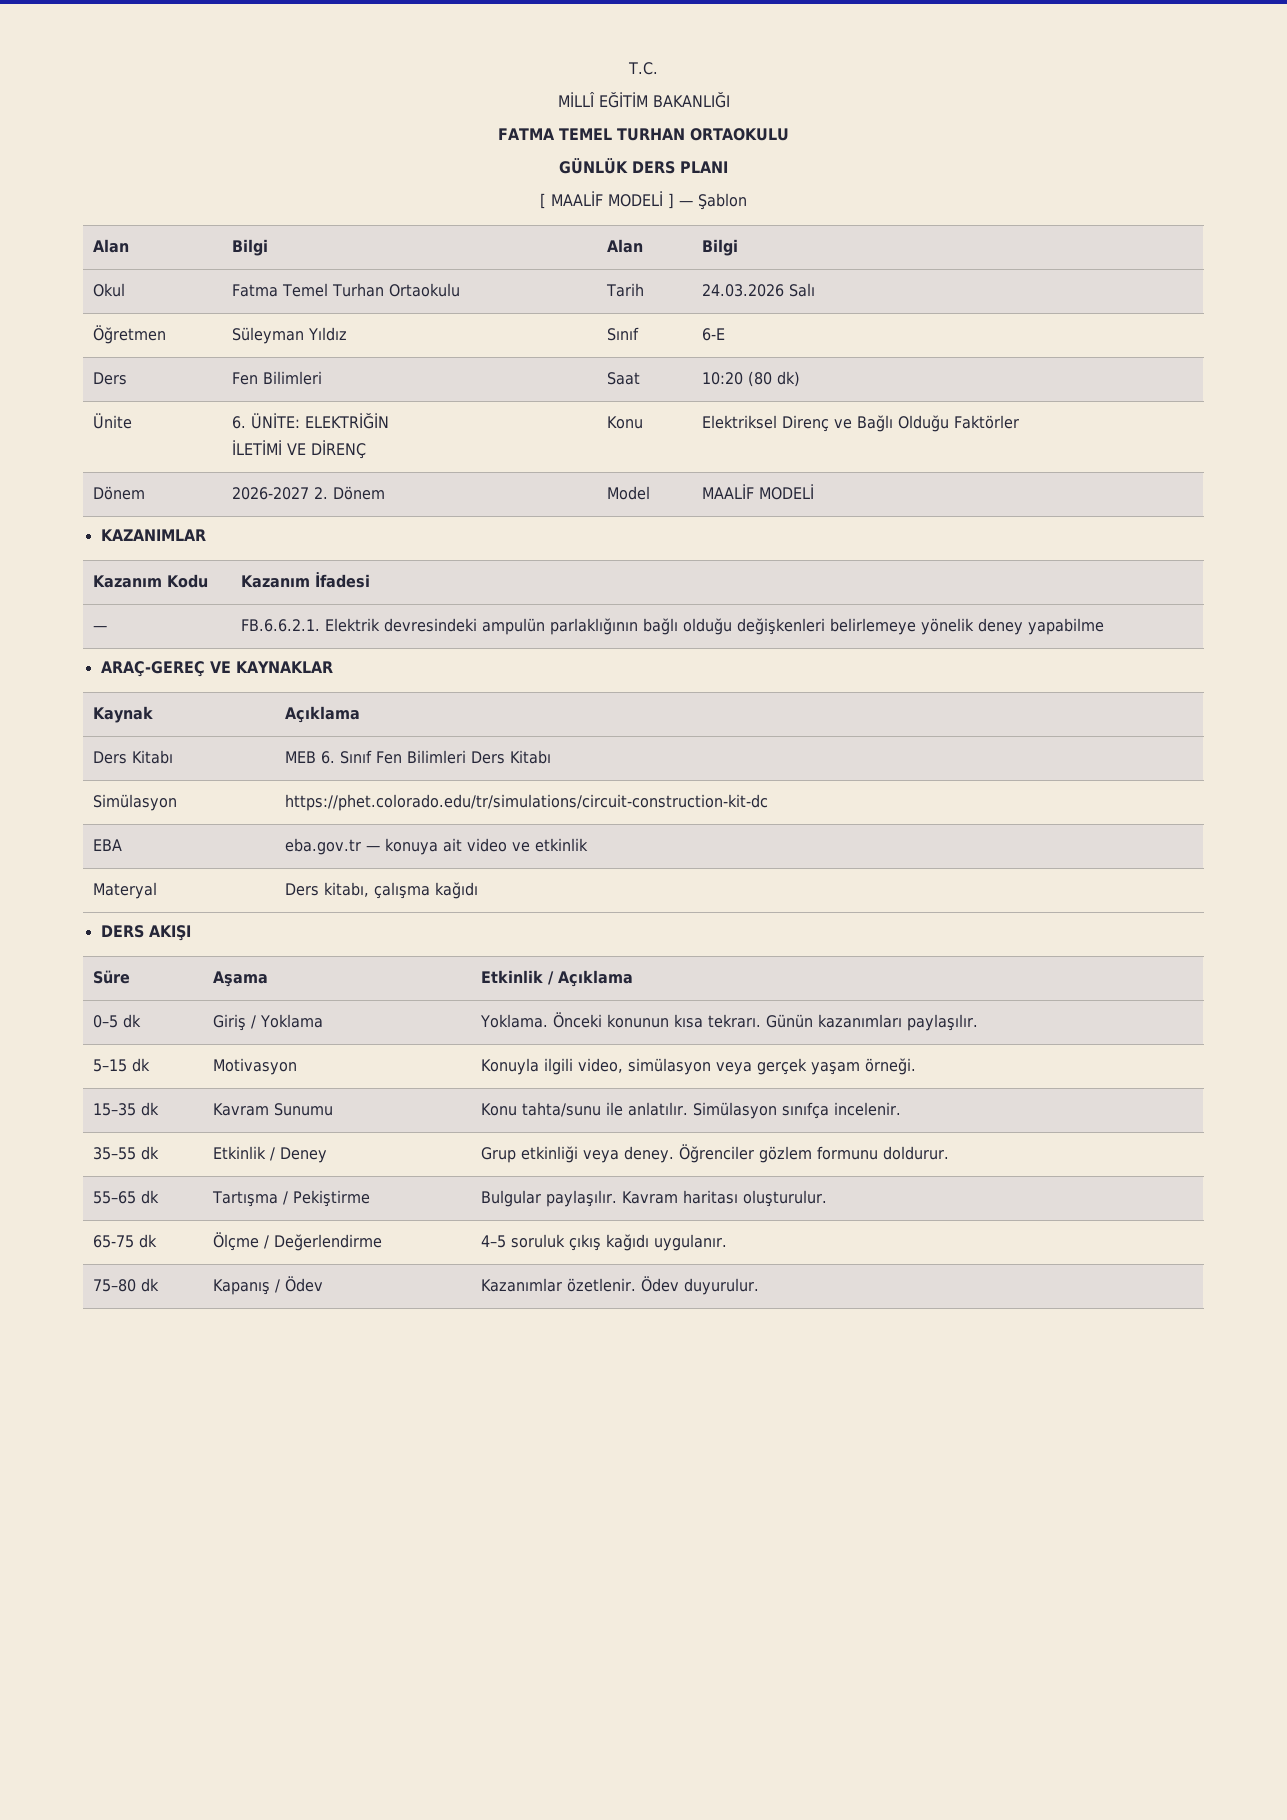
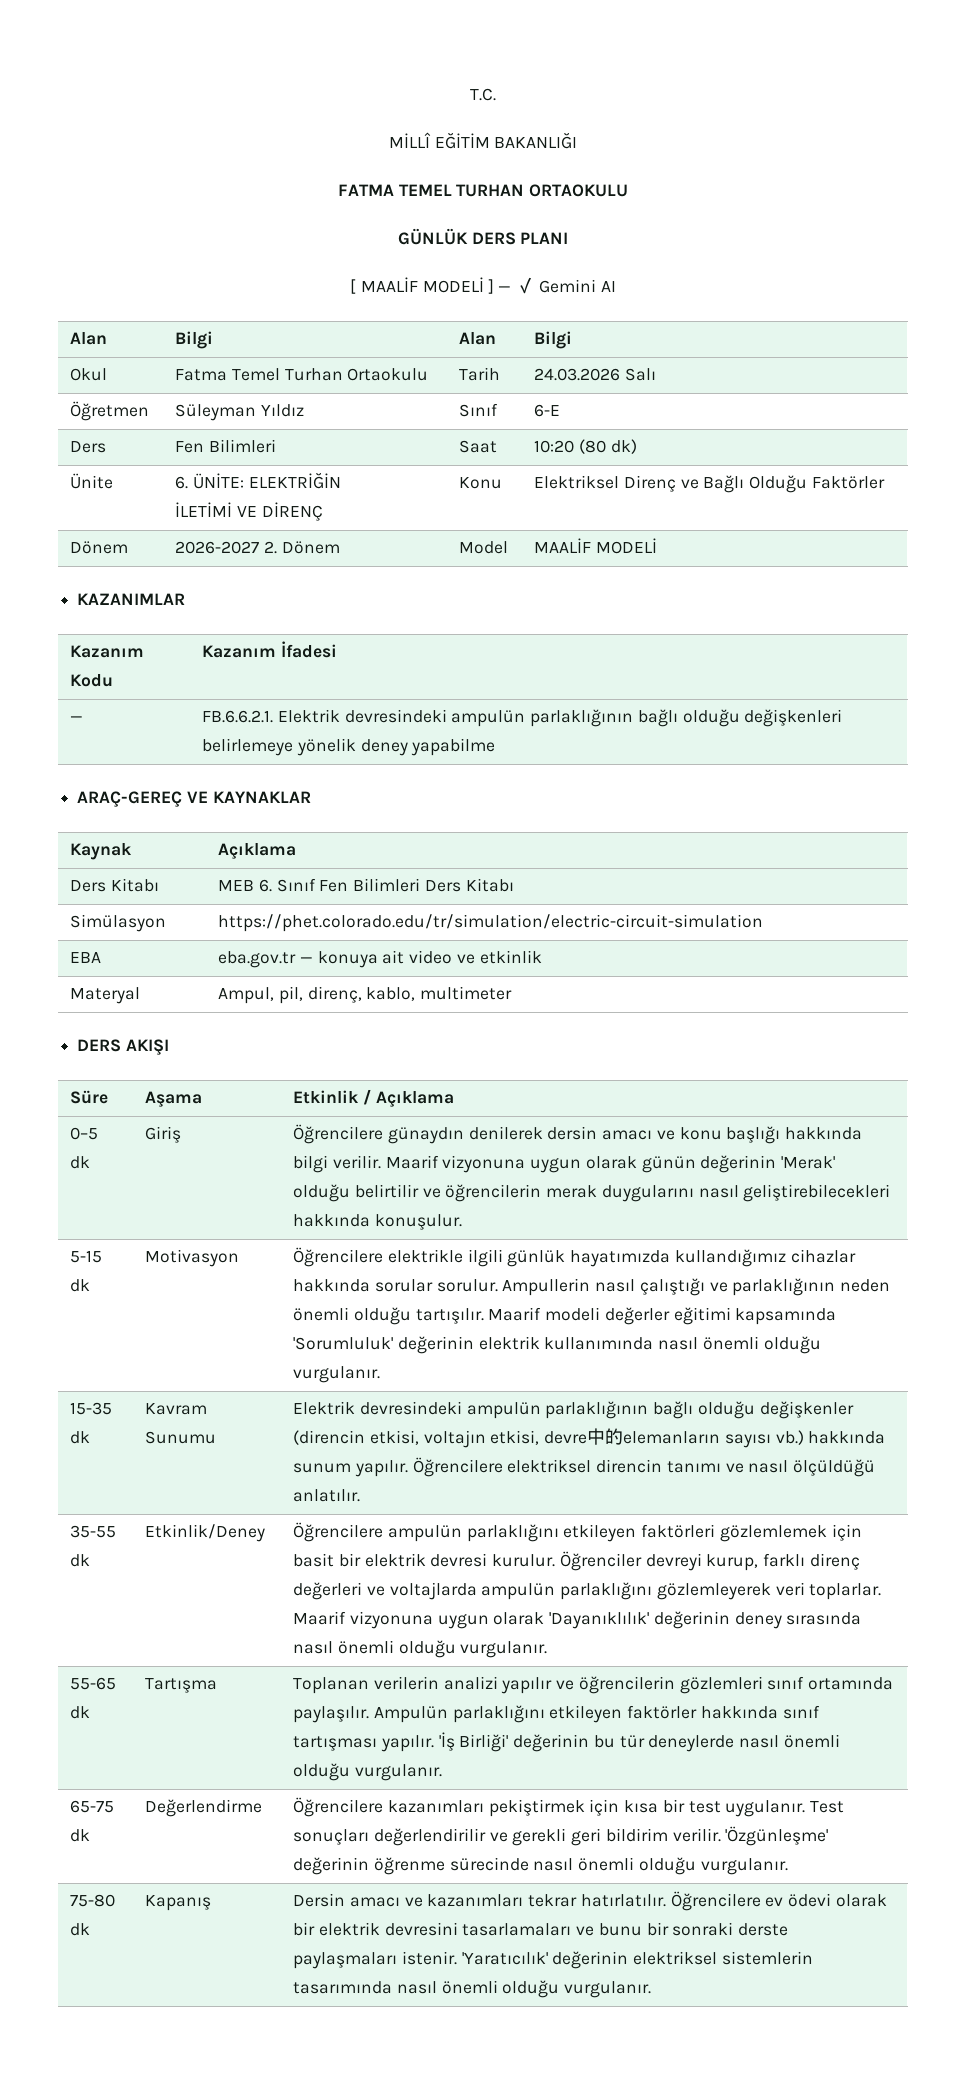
- [ MAALİF MODELİ ] — Şablon
+ [ MAALİF MODELİ ] — ✓ Gemini AI
- Simülasyon | https://phet.colorado.edu/tr/simulations/circuit-construction-kit-dc
+ Simülasyon | https://phet.colorado.edu/tr/simulation/electric-circuit-simulation
- Materyal | Ders kitabı, çalışma kağıdı
+ Materyal | Ampul, pil, direnç, kablo, multimeter
- 0–5 dk | Giriş / Yoklama | Yoklama. Önceki konunun kısa tekrarı. Günün kazanımları paylaşılır.
- 5–15 dk | Motivasyon | Konuyla ilgili video, simülasyon veya gerçek yaşam örneği.
- 15–35 dk | Kavram Sunumu | Konu tahta/sunu ile anlatılır. Simülasyon sınıfça incelenir.
- 35–55 dk | Etkinlik / Deney | Grup etkinliği veya deney. Öğrenciler gözlem formunu doldurur.
- 55–65 dk | Tartışma / Pekiştirme | Bulgular paylaşılır. Kavram haritası oluşturulur.
+ 0–5 dk | Giriş | Öğrencilere günaydın denilerek dersin amacı ve konu başlığı hakkında bilgi verilir. Maarif vizyonuna uygun olarak günün değerinin 'Merak' olduğu belirtilir ve öğrencilerin merak duygularını nasıl geliştirebilecekleri hakkında konuşulur.
+ 5-15 dk | Motivasyon | Öğrencilere elektrikle ilgili günlük hayatımızda kullandığımız cihazlar hakkında sorular sorulur. Ampullerin nasıl çalıştığı ve parlaklığının neden önemli olduğu tartışılır. Maarif modeli değerler eğitimi kapsamında 'Sorumluluk' değerinin elektrik kullanımında nasıl önemli olduğu vurgulanır.
+ 15-35 dk | Kavram Sunumu | Elektrik devresindeki ampulün parlaklığının bağlı olduğu değişkenler (direncin etkisi, voltajın etkisi, devre中的elemanların sayısı vb.) hakkında sunum yapılır. Öğrencilere elektriksel direncin tanımı ve nasıl ölçüldüğü anlatılır.
+ 35-55 dk | Etkinlik/Deney | Öğrencilere ampulün parlaklığını etkileyen faktörleri gözlemlemek için basit bir elektrik devresi kurulur. Öğrenciler devreyi kurup, farklı direnç değerleri ve voltajlarda ampulün parlaklığını gözlemleyerek veri toplarlar. Maarif vizyonuna uygun olarak 'Dayanıklılık' değerinin deney sırasında nasıl önemli olduğu vurgulanır.
+ 55-65 dk | Tartışma | Toplanan verilerin analizi yapılır ve öğrencilerin gözlemleri sınıf ortamında paylaşılır. Ampulün parlaklığını etkileyen faktörler hakkında sınıf tartışması yapılır. 'İş Birliği' değerinin bu tür deneylerde nasıl önemli olduğu vurgulanır.
- 65-75 dk | Ölçme / Değerlendirme | 4–5 soruluk çıkış kağıdı uygulanır.
- 75–80 dk | Kapanış / Ödev | Kazanımlar özetlenir. Ödev duyurulur.
+ 65-75 dk | Değerlendirme | Öğrencilere kazanımları pekiştirmek için kısa bir test uygulanır. Test sonuçları değerlendirilir ve gerekli geri bildirim verilir. 'Özgünleşme' değerinin öğrenme sürecinde nasıl önemli olduğu vurgulanır.
+ 75-80 dk | Kapanış | Dersin amacı ve kazanımları tekrar hatırlatılır. Öğrencilere ev ödevi olarak bir elektrik devresini tasarlamaları ve bunu bir sonraki derste paylaşmaları istenir. 'Yaratıcılık' değerinin elektriksel sistemlerin tasarımında nasıl önemli olduğu vurgulanır.

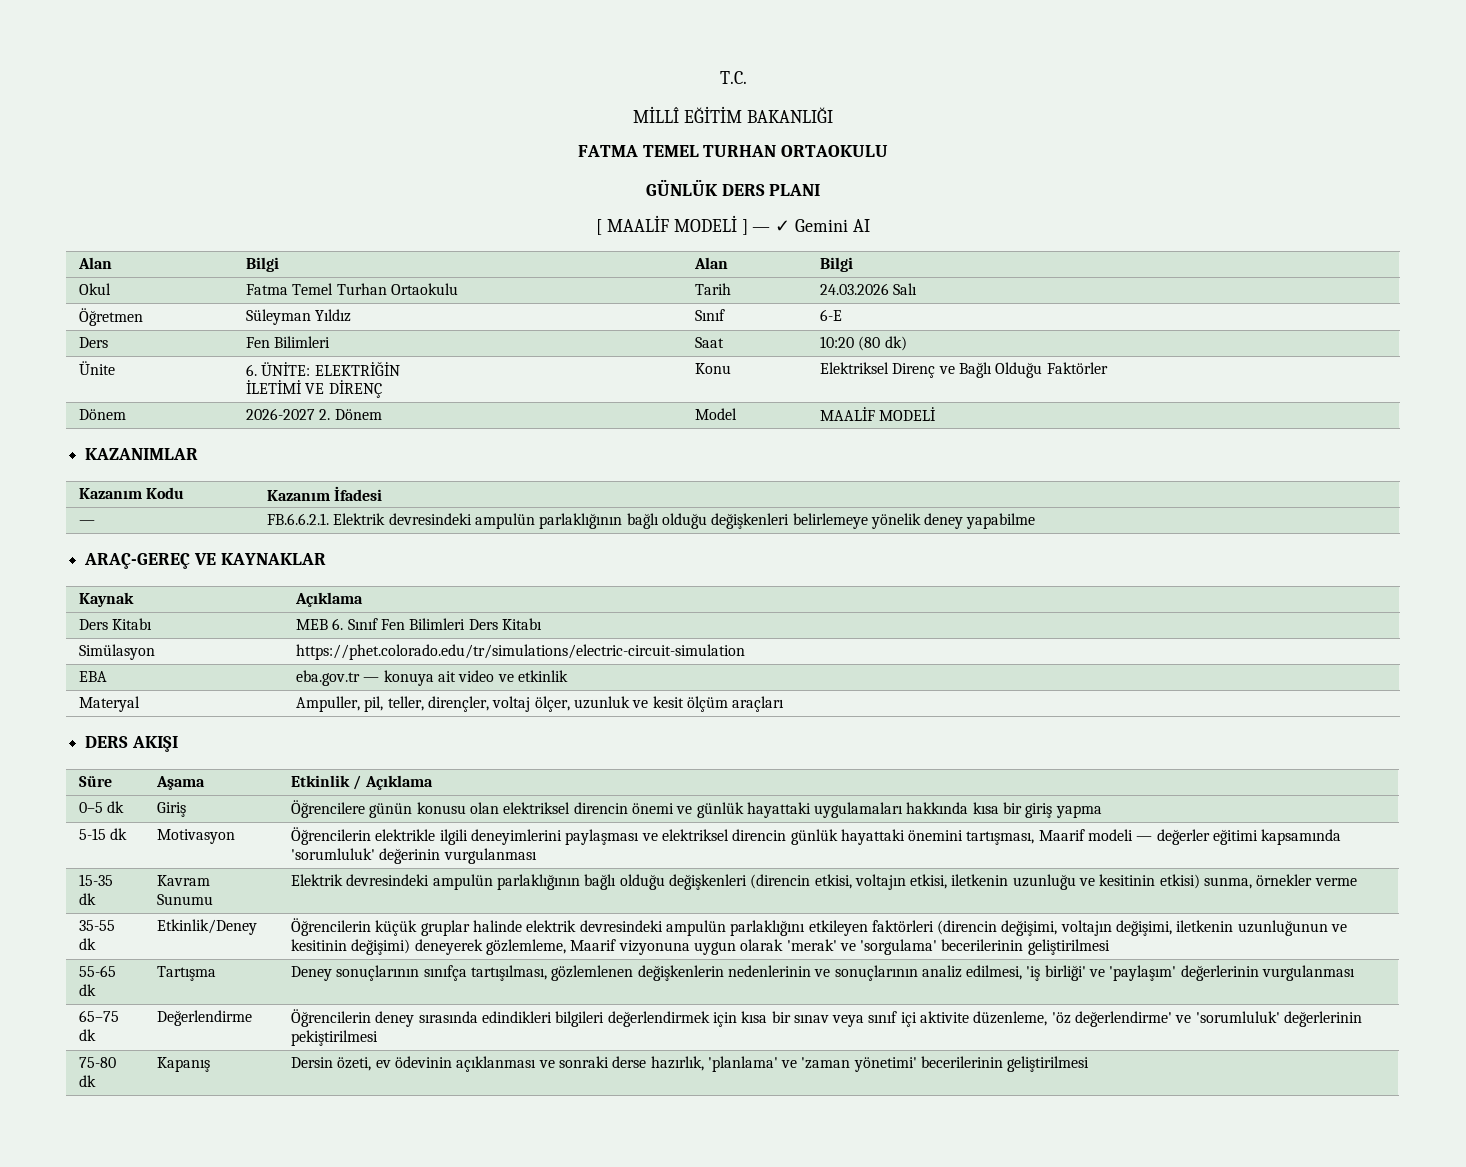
- Simülasyon | https://phet.colorado.edu/tr/simulation/electric-circuit-simulation
+ Simülasyon | https://phet.colorado.edu/tr/simulations/electric-circuit-simulation
- Materyal | Ampul, pil, direnç, kablo, multimeter
+ Materyal | Ampuller, pil, teller, dirençler, voltaj ölçer, uzunluk ve kesit ölçüm araçları
- 0–5 dk | Giriş | Öğrencilere günaydın denilerek dersin amacı ve konu başlığı hakkında bilgi verilir. Maarif vizyonuna uygun olarak günün değerinin 'Merak' olduğu belirtilir ve öğrencilerin merak duygularını nasıl geliştirebilecekleri hakkında konuşulur.
+ 0–5 dk | Giriş | Öğrencilere günün konusu olan elektriksel direncin önemi ve günlük hayattaki uygulamaları hakkında kısa bir giriş yapma
- 5-15 dk | Motivasyon | Öğrencilere elektrikle ilgili günlük hayatımızda kullandığımız cihazlar hakkında sorular sorulur. Ampullerin nasıl çalıştığı ve parlaklığının neden önemli olduğu tartışılır. Maarif modeli değerler eğitimi kapsamında 'Sorumluluk' değerinin elektrik kullanımında nasıl önemli olduğu vurgulanır.
+ 5-15 dk | Motivasyon | Öğrencilerin elektrikle ilgili deneyimlerini paylaşması ve elektriksel direncin günlük hayattaki önemini tartışması, Maarif modeli — değerler eğitimi kapsamında 'sorumluluk' değerinin vurgulanması
- 15-35 dk | Kavram Sunumu | Elektrik devresindeki ampulün parlaklığının bağlı olduğu değişkenler (direncin etkisi, voltajın etkisi, devre中的elemanların sayısı vb.) hakkında sunum yapılır. Öğrencilere elektriksel direncin tanımı ve nasıl ölçüldüğü anlatılır.
- 35-55 dk | Etkinlik/Deney | Öğrencilere ampulün parlaklığını etkileyen faktörleri gözlemlemek için basit bir elektrik devresi kurulur. Öğrenciler devreyi kurup, farklı direnç değerleri ve voltajlarda ampulün parlaklığını gözlemleyerek veri toplarlar. Maarif vizyonuna uygun olarak 'Dayanıklılık' değerinin deney sırasında nasıl önemli olduğu vurgulanır.
- 55-65 dk | Tartışma | Toplanan verilerin analizi yapılır ve öğrencilerin gözlemleri sınıf ortamında paylaşılır. Ampulün parlaklığını etkileyen faktörler hakkında sınıf tartışması yapılır. 'İş Birliği' değerinin bu tür deneylerde nasıl önemli olduğu vurgulanır.
- 65-75 dk | Değerlendirme | Öğrencilere kazanımları pekiştirmek için kısa bir test uygulanır. Test sonuçları değerlendirilir ve gerekli geri bildirim verilir. 'Özgünleşme' değerinin öğrenme sürecinde nasıl önemli olduğu vurgulanır.
- 75-80 dk | Kapanış | Dersin amacı ve kazanımları tekrar hatırlatılır. Öğrencilere ev ödevi olarak bir elektrik devresini tasarlamaları ve bunu bir sonraki derste paylaşmaları istenir. 'Yaratıcılık' değerinin elektriksel sistemlerin tasarımında nasıl önemli olduğu vurgulanır.
+ 15-35 dk | Kavram Sunumu | Elektrik devresindeki ampulün parlaklığının bağlı olduğu değişkenleri (direncin etkisi, voltajın etkisi, iletkenin uzunluğu ve kesitinin etkisi) sunma, örnekler verme
+ 35-55 dk | Etkinlik/Deney | Öğrencilerin küçük gruplar halinde elektrik devresindeki ampulün parlaklığını etkileyen faktörleri (direncin değişimi, voltajın değişimi, iletkenin uzunluğunun ve kesitinin değişimi) deneyerek gözlemleme, Maarif vizyonuna uygun olarak 'merak' ve 'sorgulama' becerilerinin geliştirilmesi
+ 55-65 dk | Tartışma | Deney sonuçlarının sınıfça tartışılması, gözlemlenen değişkenlerin nedenlerinin ve sonuçlarının analiz edilmesi, 'iş birliği' ve 'paylaşım' değerlerinin vurgulanması
+ 65–75 dk | Değerlendirme | Öğrencilerin deney sırasında edindikleri bilgileri değerlendirmek için kısa bir sınav veya sınıf içi aktivite düzenleme, 'öz değerlendirme' ve 'sorumluluk' değerlerinin pekiştirilmesi
+ 75-80 dk | Kapanış | Dersin özeti, ev ödevinin açıklanması ve sonraki derse hazırlık, 'planlama' ve 'zaman yönetimi' becerilerinin geliştirilmesi

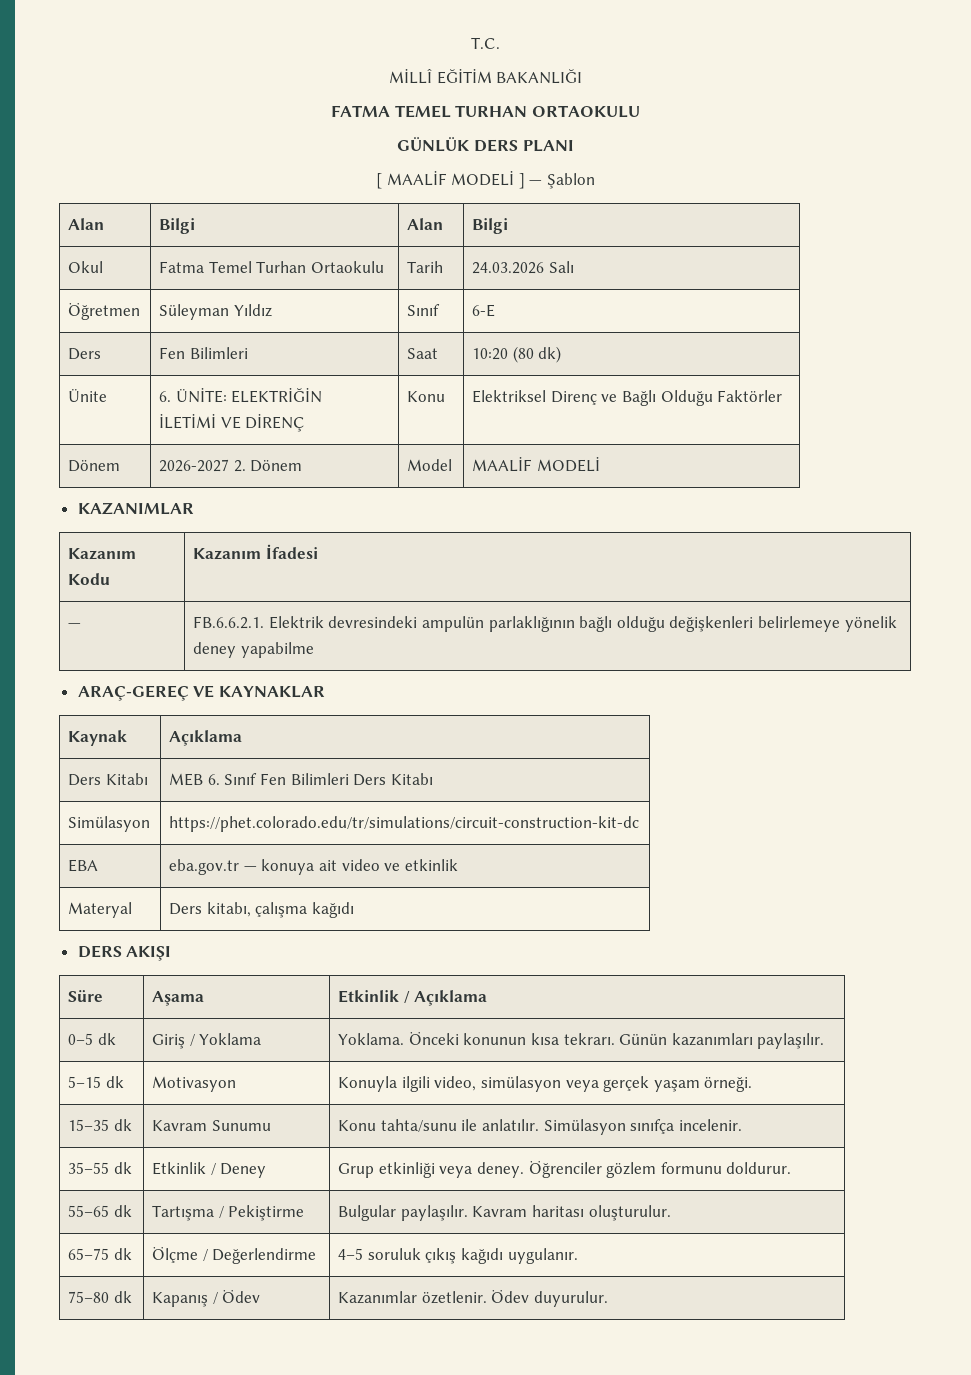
- [ MAALİF MODELİ ] — ✓ Gemini AI
+ [ MAALİF MODELİ ] — Şablon
- Simülasyon | https://phet.colorado.edu/tr/simulations/electric-circuit-simulation
+ Simülasyon | https://phet.colorado.edu/tr/simulations/circuit-construction-kit-dc
- Materyal | Ampuller, pil, teller, dirençler, voltaj ölçer, uzunluk ve kesit ölçüm araçları
+ Materyal | Ders kitabı, çalışma kağıdı
- 0–5 dk | Giriş | Öğrencilere günün konusu olan elektriksel direncin önemi ve günlük hayattaki uygulamaları hakkında kısa bir giriş yapma
- 5-15 dk | Motivasyon | Öğrencilerin elektrikle ilgili deneyimlerini paylaşması ve elektriksel direncin günlük hayattaki önemini tartışması, Maarif modeli — değerler eğitimi kapsamında 'sorumluluk' değerinin vurgulanması
- 15-35 dk | Kavram Sunumu | Elektrik devresindeki ampulün parlaklığının bağlı olduğu değişkenleri (direncin etkisi, voltajın etkisi, iletkenin uzunluğu ve kesitinin etkisi) sunma, örnekler verme
- 35-55 dk | Etkinlik/Deney | Öğrencilerin küçük gruplar halinde elektrik devresindeki ampulün parlaklığını etkileyen faktörleri (direncin değişimi, voltajın değişimi, iletkenin uzunluğunun ve kesitinin değişimi) deneyerek gözlemleme, Maarif vizyonuna uygun olarak 'merak' ve 'sorgulama' becerilerinin geliştirilmesi
- 55-65 dk | Tartışma | Deney sonuçlarının sınıfça tartışılması, gözlemlenen değişkenlerin nedenlerinin ve sonuçlarının analiz edilmesi, 'iş birliği' ve 'paylaşım' değerlerinin vurgulanması
+ 0–5 dk | Giriş / Yoklama | Yoklama. Önceki konunun kısa tekrarı. Günün kazanımları paylaşılır.
+ 5–15 dk | Motivasyon | Konuyla ilgili video, simülasyon veya gerçek yaşam örneği.
+ 15–35 dk | Kavram Sunumu | Konu tahta/sunu ile anlatılır. Simülasyon sınıfça incelenir.
+ 35–55 dk | Etkinlik / Deney | Grup etkinliği veya deney. Öğrenciler gözlem formunu doldurur.
+ 55–65 dk | Tartışma / Pekiştirme | Bulgular paylaşılır. Kavram haritası oluşturulur.
- 65–75 dk | Değerlendirme | Öğrencilerin deney sırasında edindikleri bilgileri değerlendirmek için kısa bir sınav veya sınıf içi aktivite düzenleme, 'öz değerlendirme' ve 'sorumluluk' değerlerinin pekiştirilmesi
- 75-80 dk | Kapanış | Dersin özeti, ev ödevinin açıklanması ve sonraki derse hazırlık, 'planlama' ve 'zaman yönetimi' becerilerinin geliştirilmesi
+ 65–75 dk | Ölçme / Değerlendirme | 4–5 soruluk çıkış kağıdı uygulanır.
+ 75–80 dk | Kapanış / Ödev | Kazanımlar özetlenir. Ödev duyurulur.

